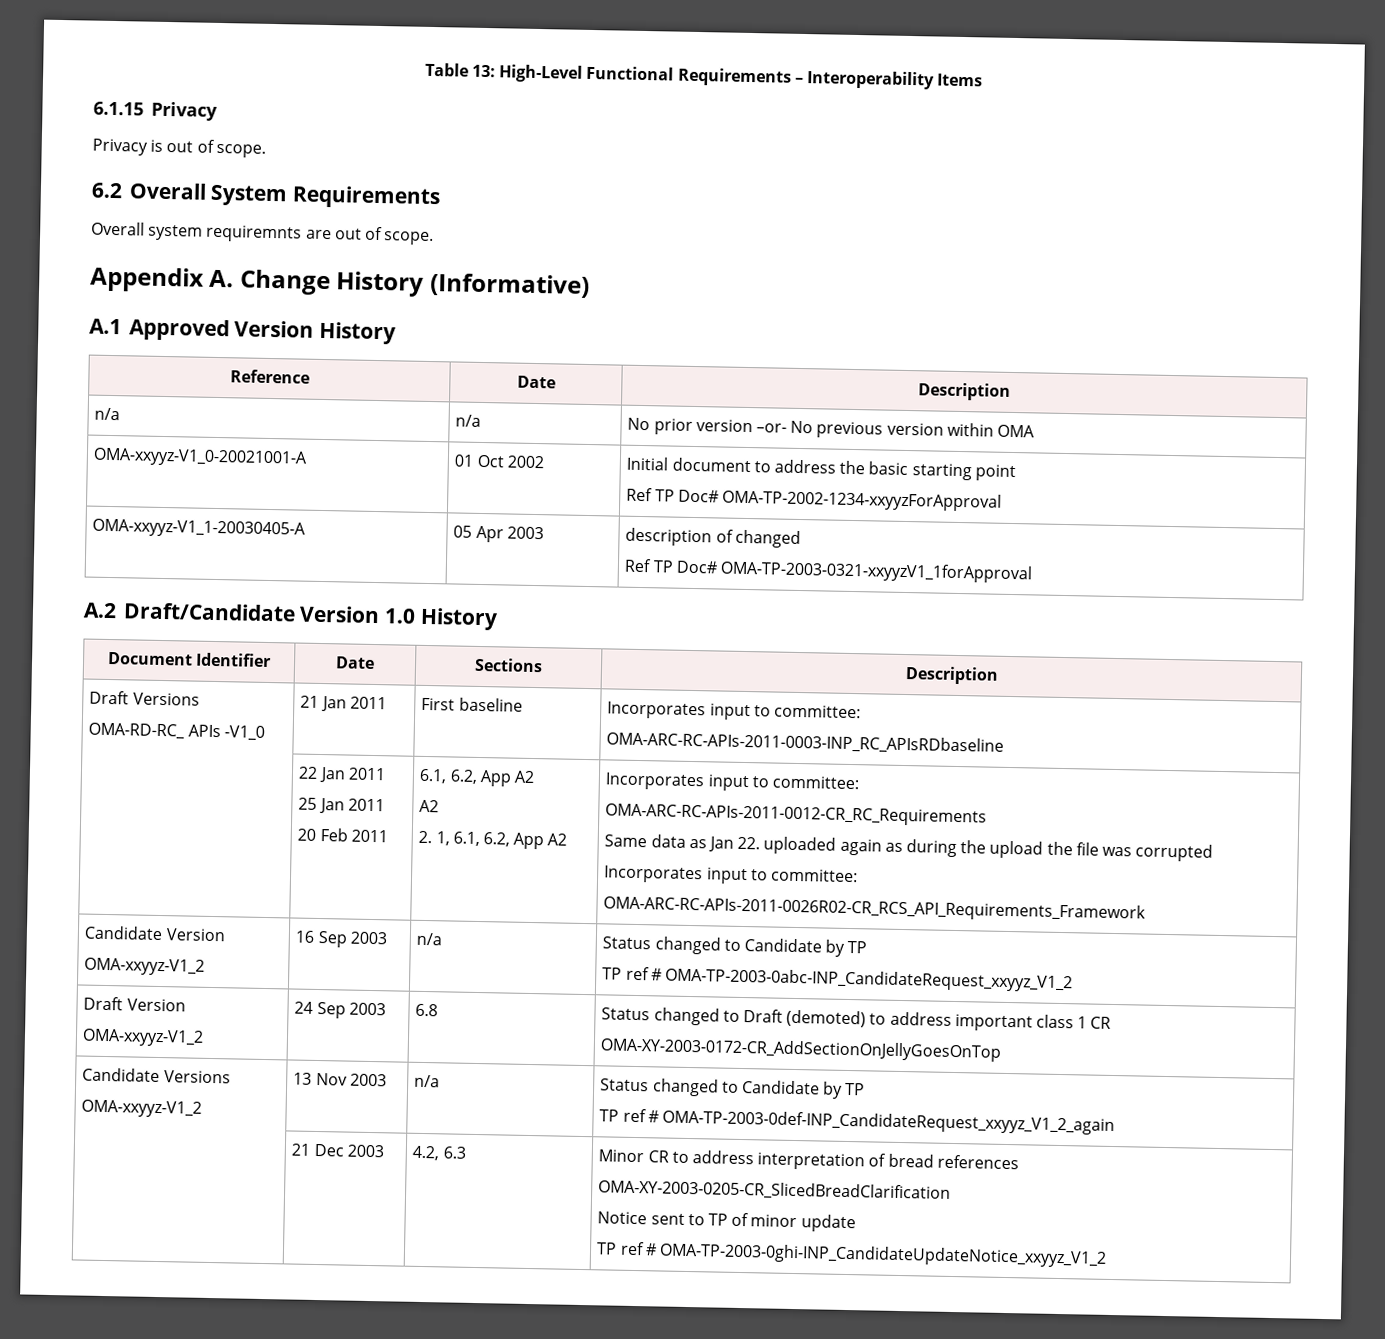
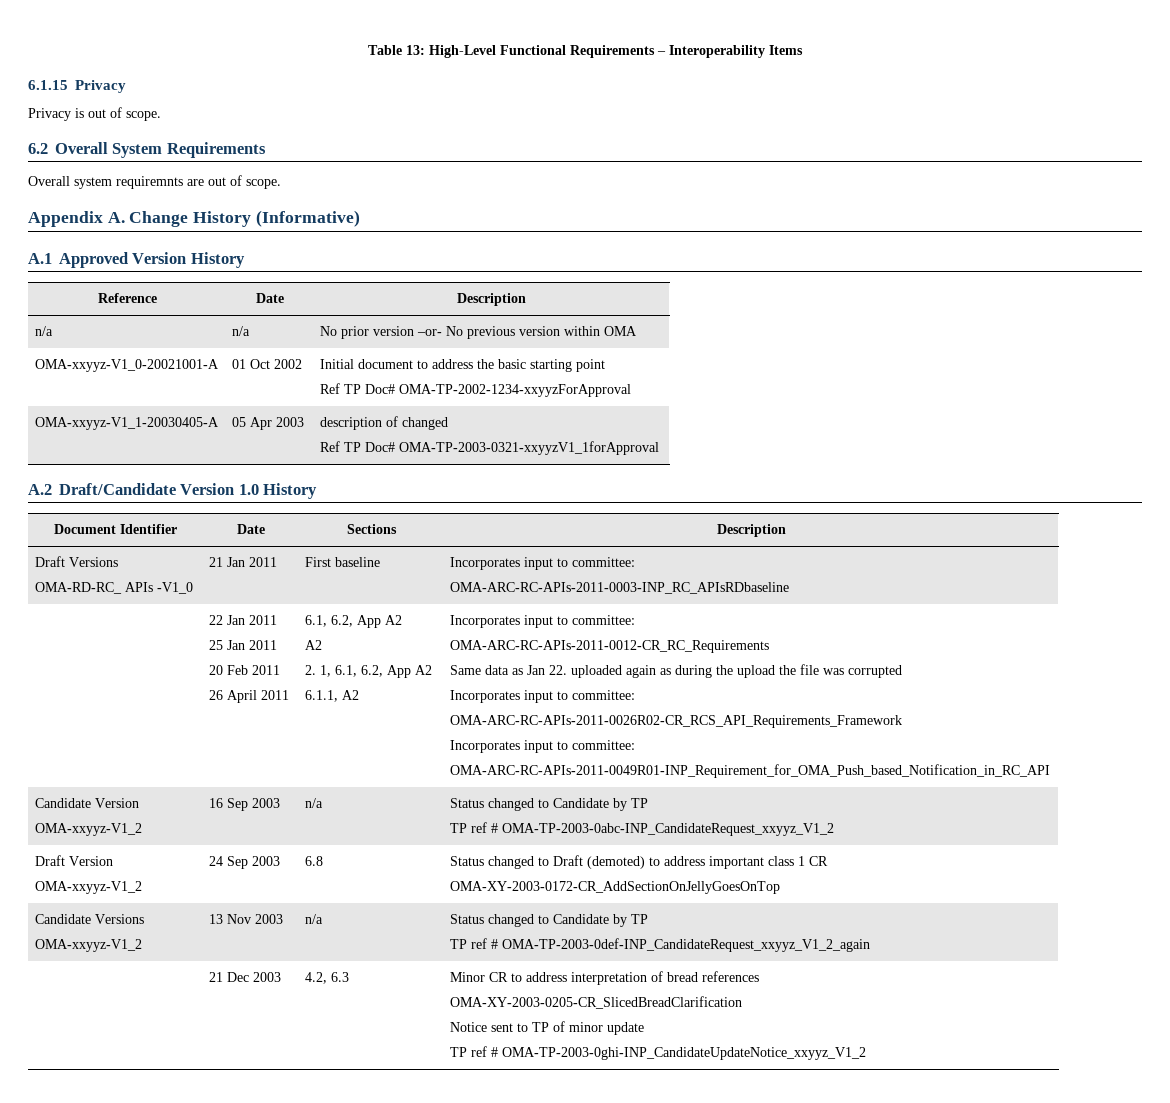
+ 26 April 2011
+ 6.1.1, A2
  OMA-ARC-RC-APIs-2011-0026R02-CR_RCS_API_Requirements_Framework
+ Incorporates input to committee:
+ OMA-ARC-RC-APIs-2011-0049R01-INP_Requirement_for_OMA_Push_based_Notification_in_RC_API

